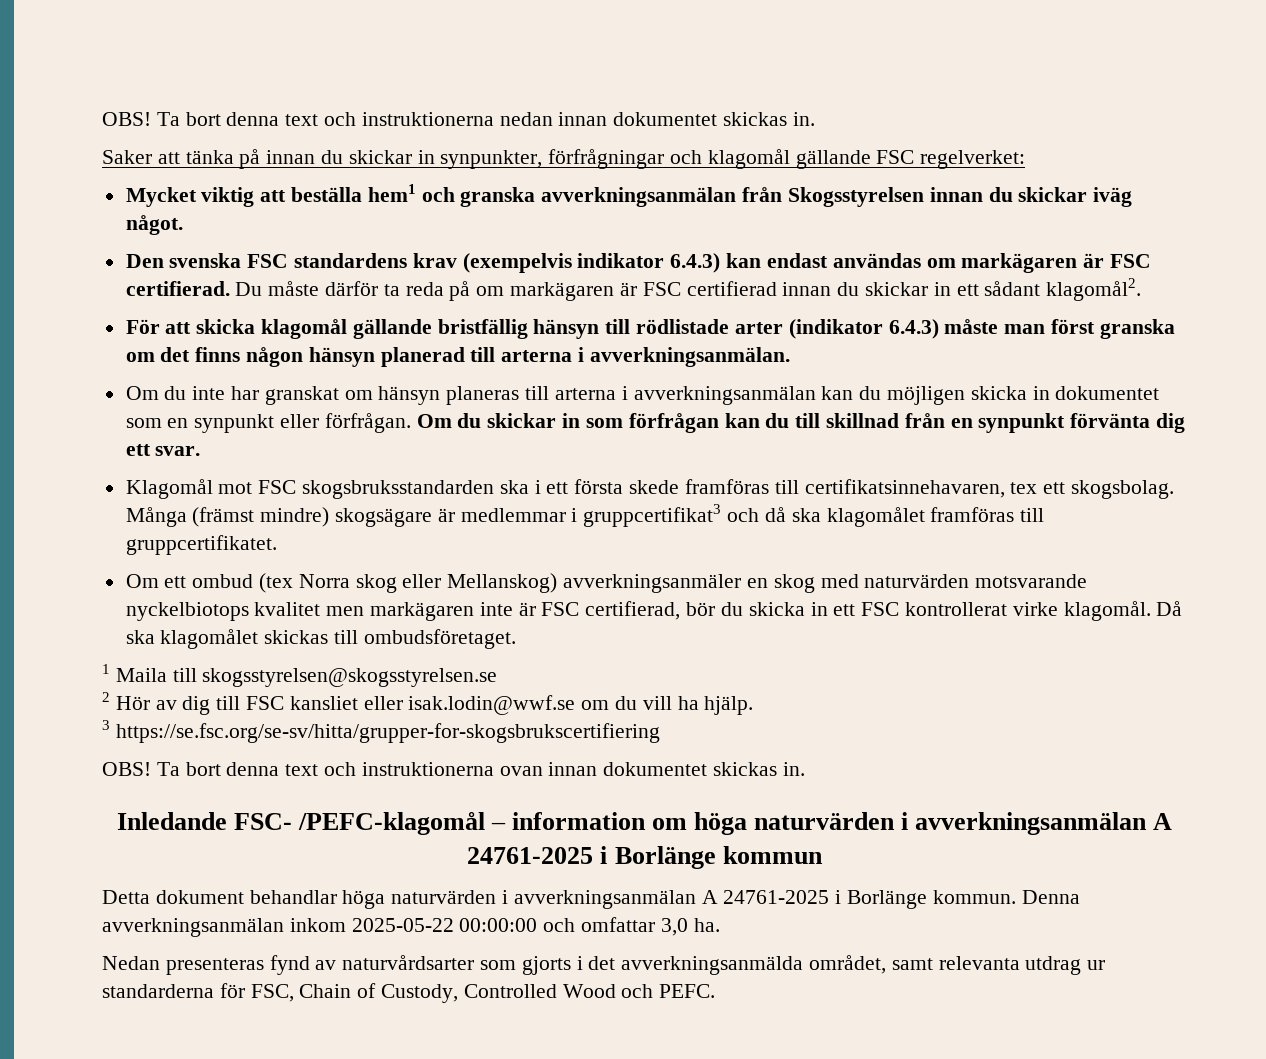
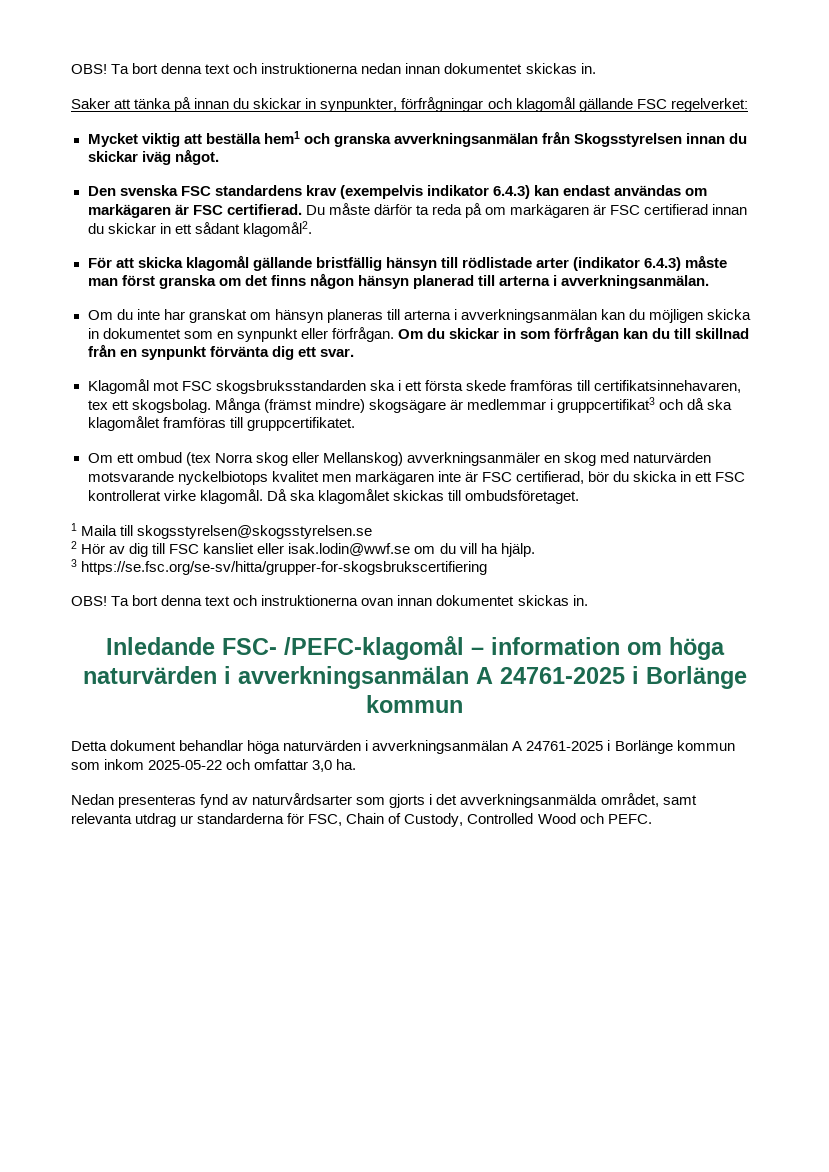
- Detta dokument behandlar höga naturvärden i avverkningsanmälan A 24761-2025 i Borlänge kommun. Denna avverkningsanmälan inkom 2025-05-22 00:00:00 och omfattar 3,0 ha.
+ Detta dokument behandlar höga naturvärden i avverkningsanmälan A 24761-2025 i Borlänge kommun som inkom 2025-05-22 och omfattar 3,0 ha.

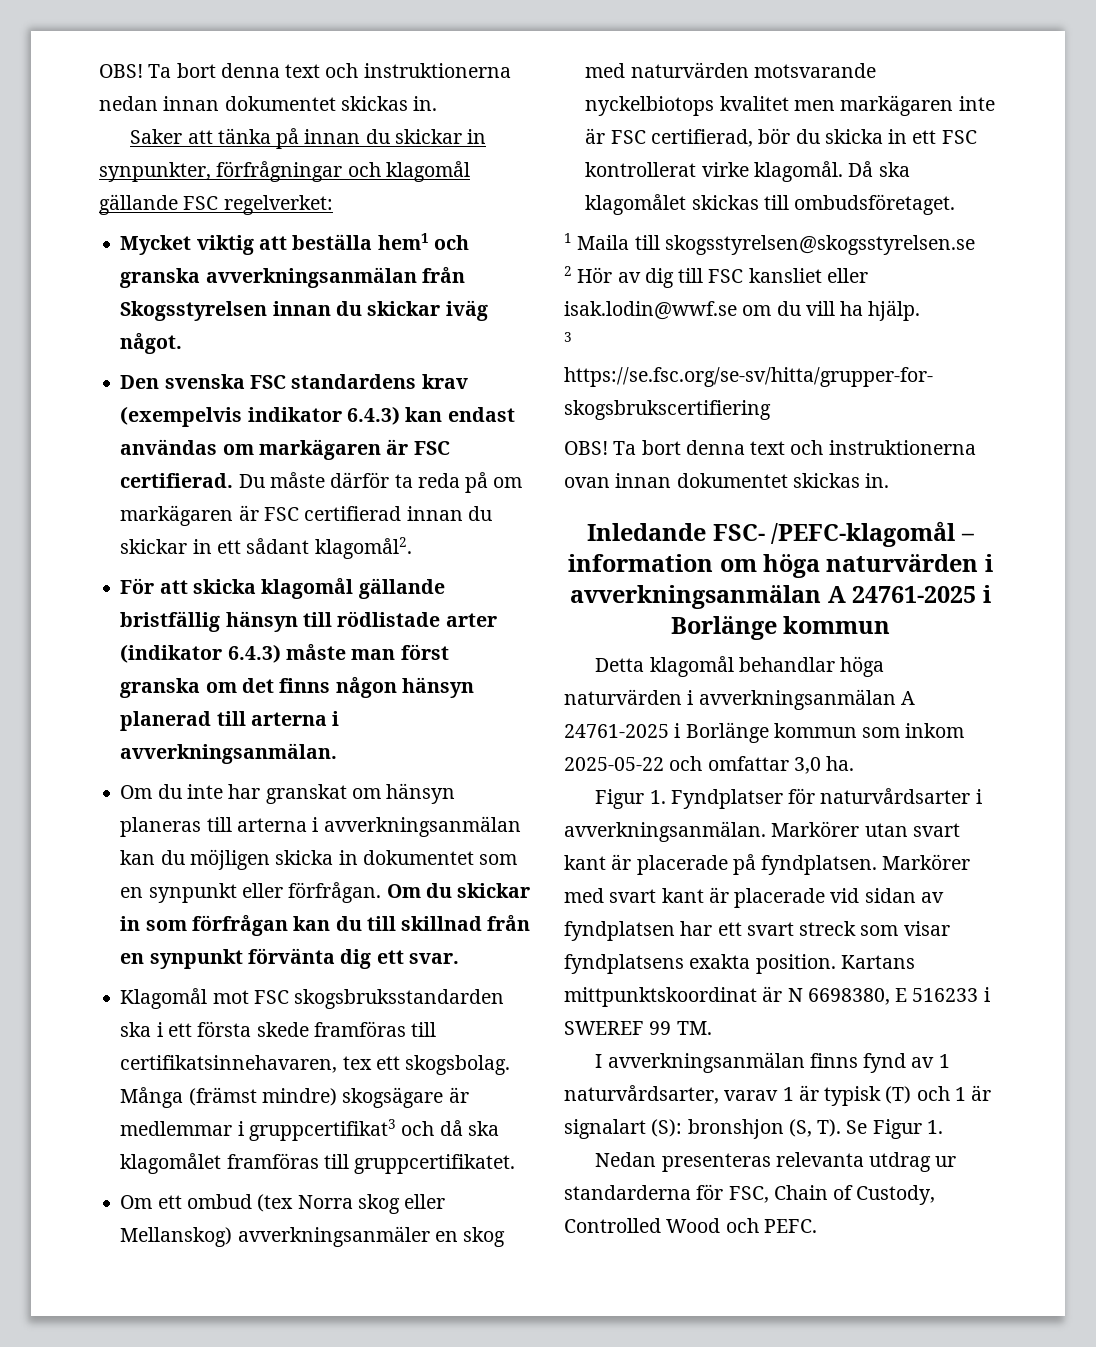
- Detta dokument behandlar höga naturvärden i avverkningsanmälan A 24761-2025 i Borlänge kommun som inkom 2025-05-22 och omfattar 3,0 ha.
+ Detta klagomål behandlar höga naturvärden i avverkningsanmälan A 24761-2025 i Borlänge kommun som inkom 2025-05-22 och omfattar 3,0 ha.
- Nedan presenteras fynd av naturvårdsarter som gjorts i det avverkningsanmälda området, samt relevanta utdrag ur standarderna för FSC, Chain of Custody, Controlled Wood och PEFC.
+ Figur 1. Fyndplatser för naturvårdsarter i avverkningsanmälan. Markörer utan svart kant är placerade på fyndplatsen. Markörer med svart kant är placerade vid sidan av fyndplatsen har ett svart streck som visar fyndplatsens exakta position. Kartans mittpunktskoordinat är N 6698380, E 516233 i SWEREF 99 TM.
+ I avverkningsanmälan finns fynd av 1 naturvårdsarter, varav 1 är typisk (T) och 1 är signalart (S): bronshjon (S, T). Se Figur 1.
+ Nedan presenteras relevanta utdrag ur standarderna för FSC, Chain of Custody, Controlled Wood och PEFC.

